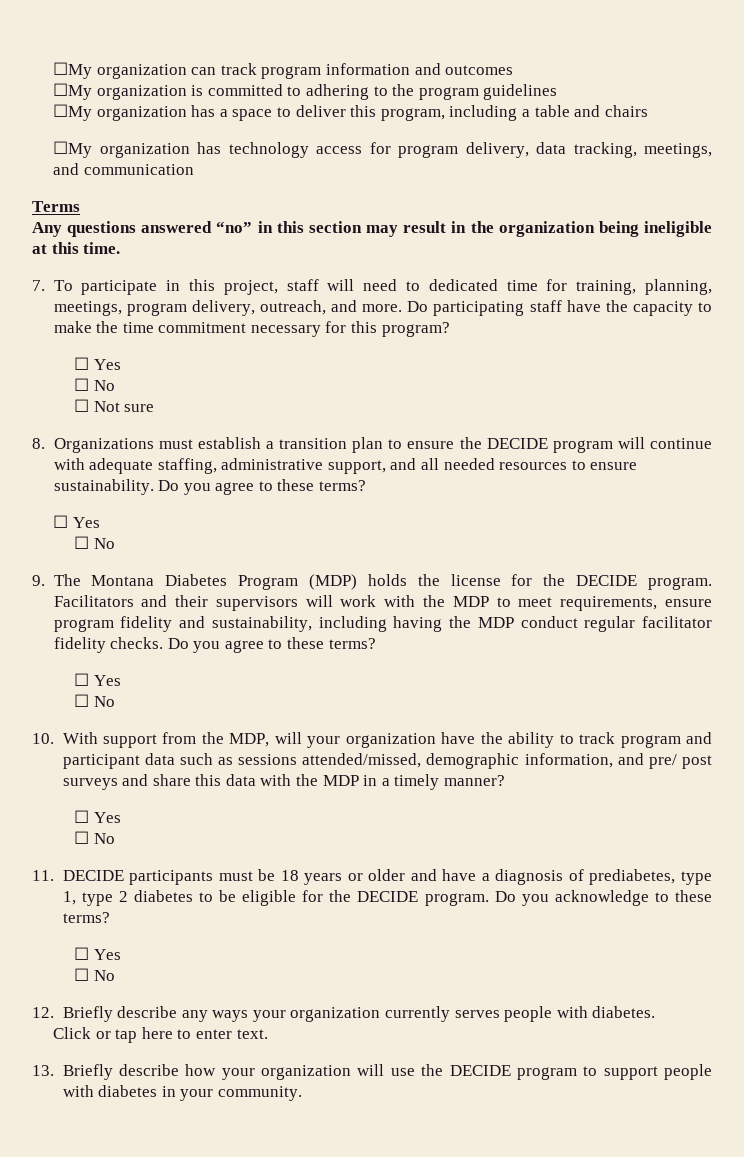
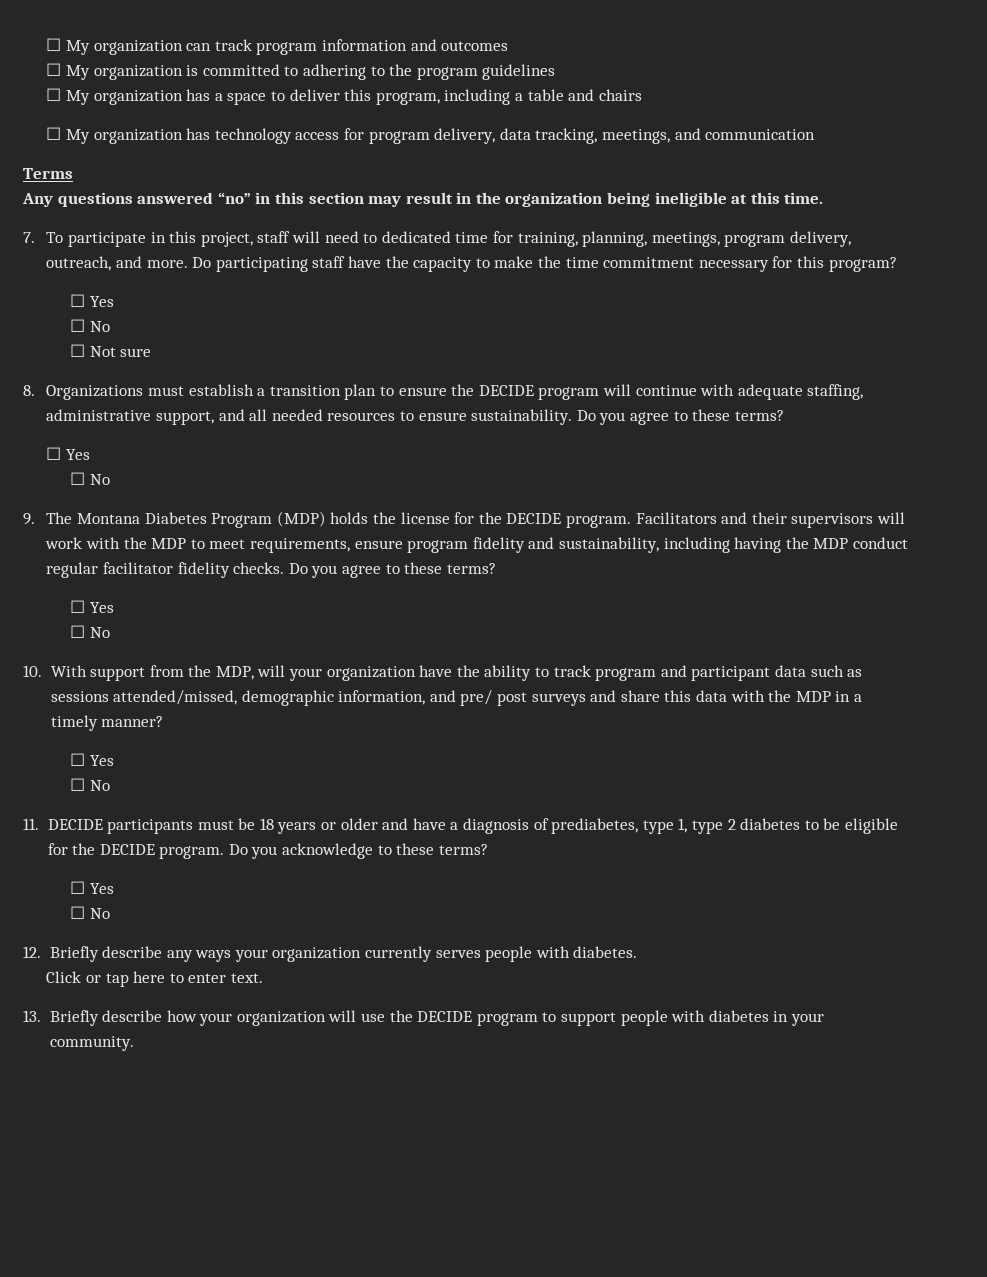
- ☐My organization can track program information and outcomes
+ ☐ My organization can track program information and outcomes
- ☐My organization is committed to adhering to the program guidelines
+ ☐ My organization is committed to adhering to the program guidelines
- ☐My organization has a space to deliver this program, including a table and chairs
+ ☐ My organization has a space to deliver this program, including a table and chairs
- ☐My organization has technology access for program delivery, data tracking, meetings, and communication
+ ☐ My organization has technology access for program delivery, data tracking, meetings, and communication

